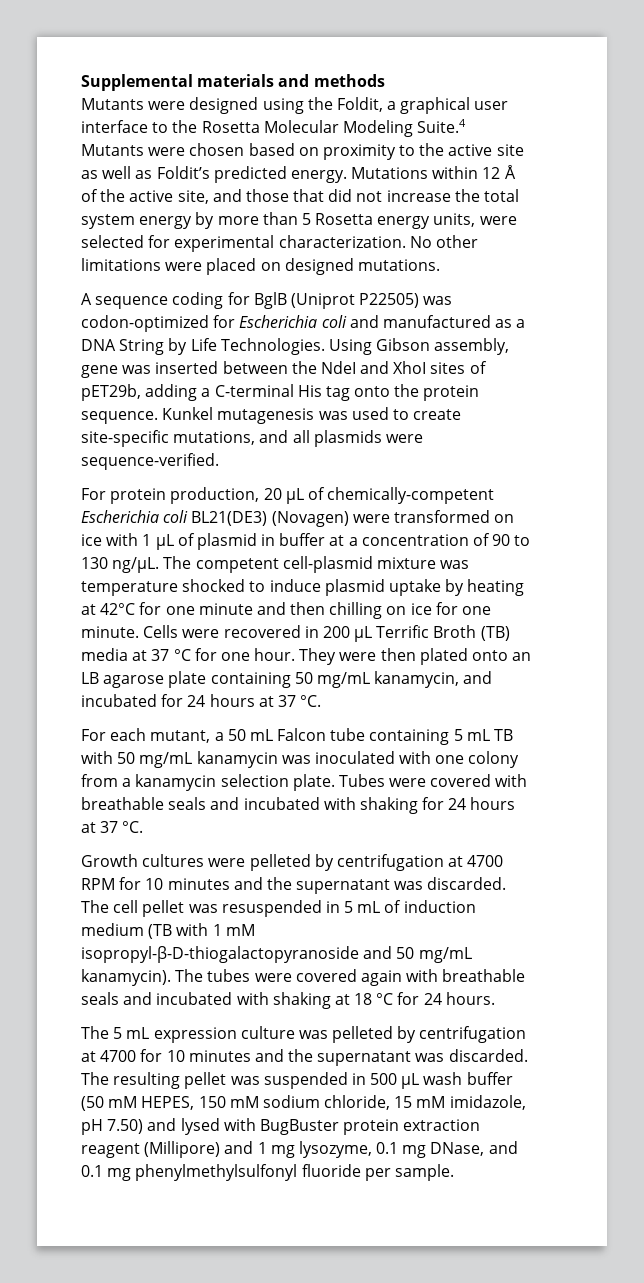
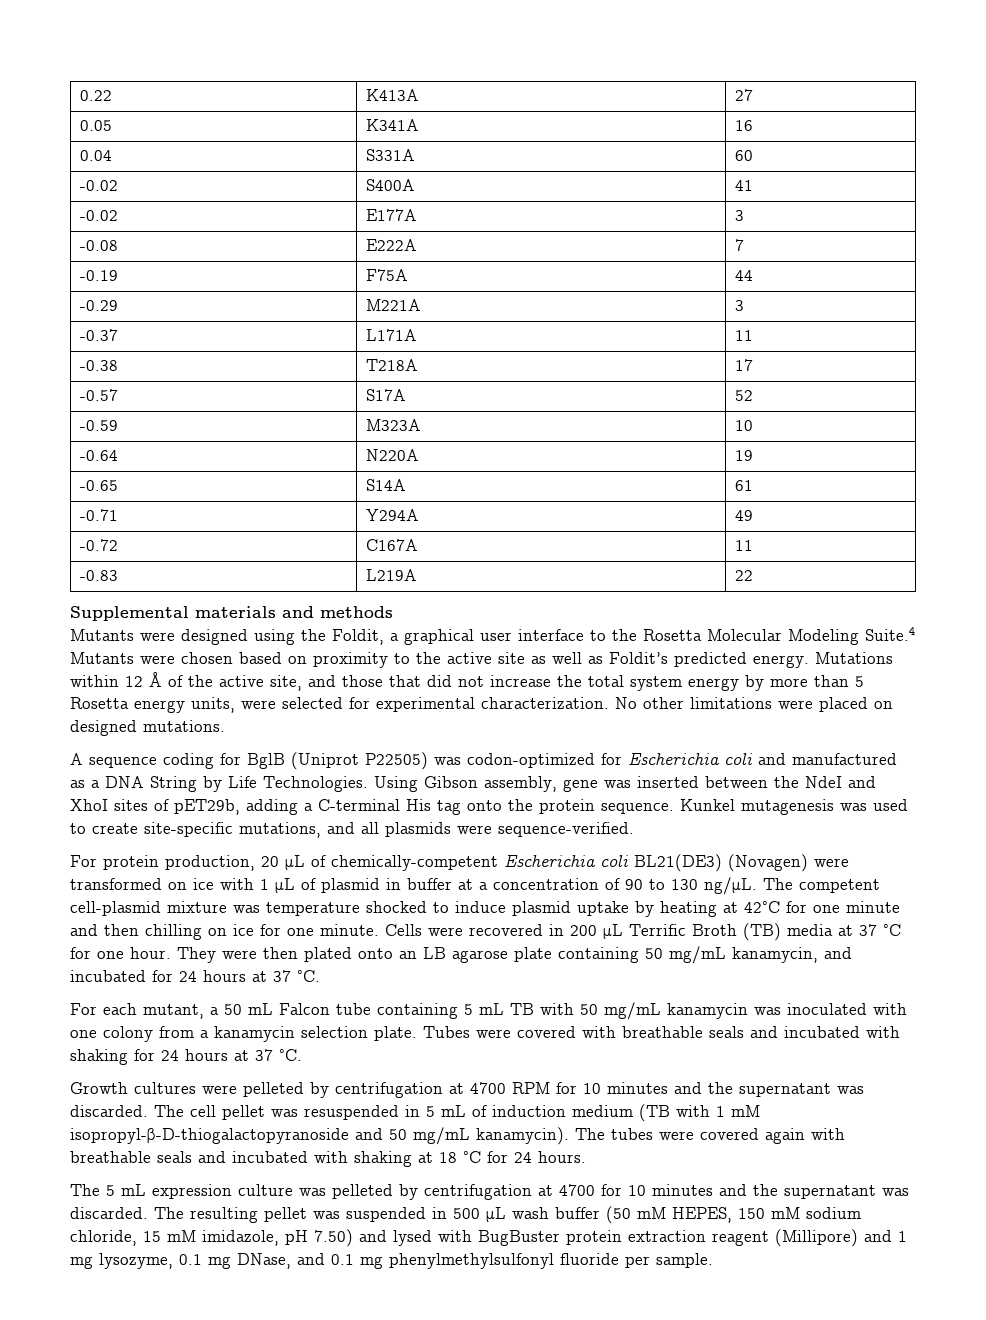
+ 0.22 | K413A | 27
+ 0.05 | K341A | 16
+ 0.04 | S331A | 60
+ -0.02 | S400A | 41
+ -0.02 | E177A | 3
+ -0.08 | E222A | 7
+ -0.19 | F75A | 44
+ -0.29 | M221A | 3
+ -0.37 | L171A | 11
+ -0.38 | T218A | 17
+ -0.57 | S17A | 52
+ -0.59 | M323A | 10
+ -0.64 | N220A | 19
+ -0.65 | S14A | 61
+ -0.71 | Y294A | 49
+ -0.72 | C167A | 11
+ -0.83 | L219A | 22

